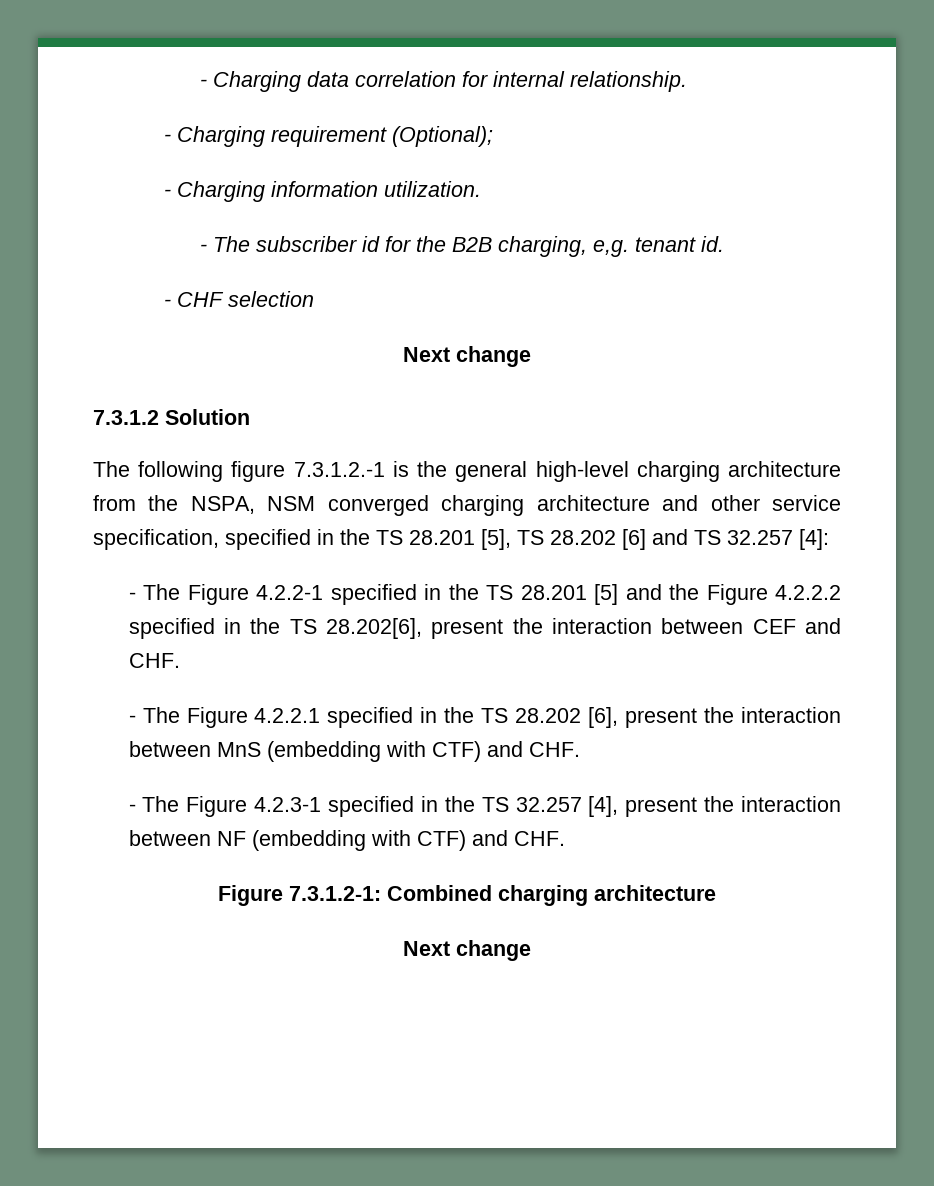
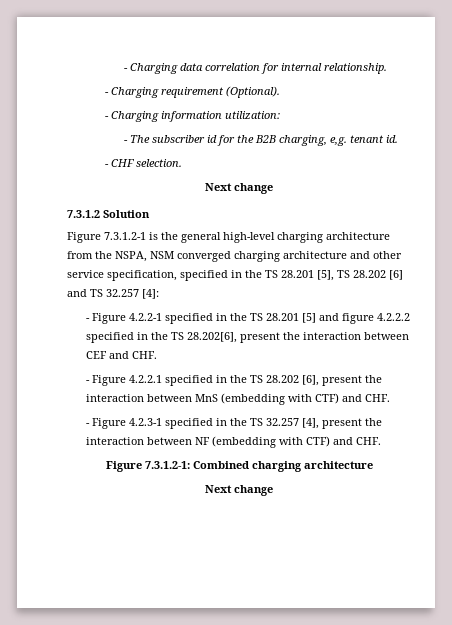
- - Charging requirement (Optional);
+ - Charging requirement (Optional).
- - Charging information utilization.
+ - Charging information utilization:
- - CHF selection
+ - CHF selection.
- The following figure 7.3.1.2.-1 is the general high-level charging architecture from the NSPA, NSM converged charging architecture and other service specification, specified in the TS 28.201 [5], TS 28.202 [6] and TS 32.257 [4]:
+ Figure 7.3.1.2-1 is the general high-level charging architecture from the NSPA, NSM converged charging architecture and other service specification, specified in the TS 28.201 [5], TS 28.202 [6] and TS 32.257 [4]:
- - The Figure 4.2.2-1 specified in the TS 28.201 [5] and the Figure 4.2.2.2 specified in the TS 28.202[6], present the interaction between CEF and CHF.
+ - Figure 4.2.2-1 specified in the TS 28.201 [5] and figure 4.2.2.2 specified in the TS 28.202[6], present the interaction between CEF and CHF.
- - The Figure 4.2.2.1 specified in the TS 28.202 [6], present the interaction between MnS (embedding with CTF) and CHF.
+ - Figure 4.2.2.1 specified in the TS 28.202 [6], present the interaction between MnS (embedding with CTF) and CHF.
- - The Figure 4.2.3-1 specified in the TS 32.257 [4], present the interaction between NF (embedding with CTF) and CHF.
+ - Figure 4.2.3-1 specified in the TS 32.257 [4], present the interaction between NF (embedding with CTF) and CHF.

